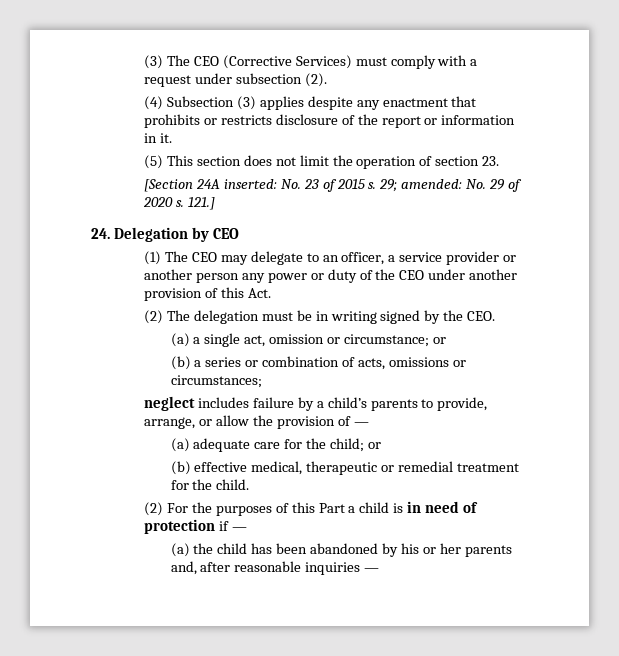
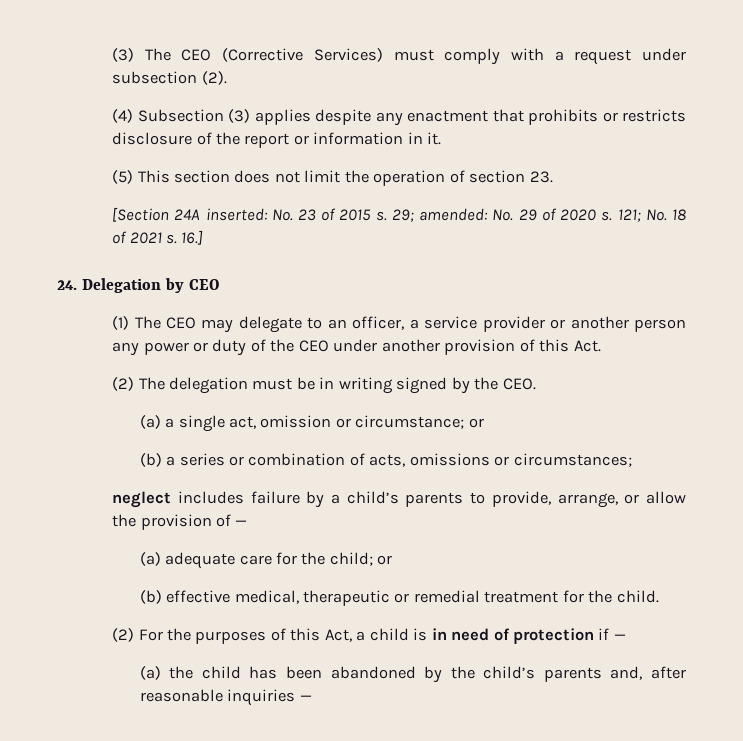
- 121.]
+ 121; No. 18 of 2021 s. 16.]
- (2) For the purposes of this Part a child is in need of protection if —
+ (2) For the purposes of this Act, a child is in need of protection if —
- (a) the child has been abandoned by his or her parents and, after reasonable inquiries —
+ (a) the child has been abandoned by the child’s parents and, after reasonable inquiries —

